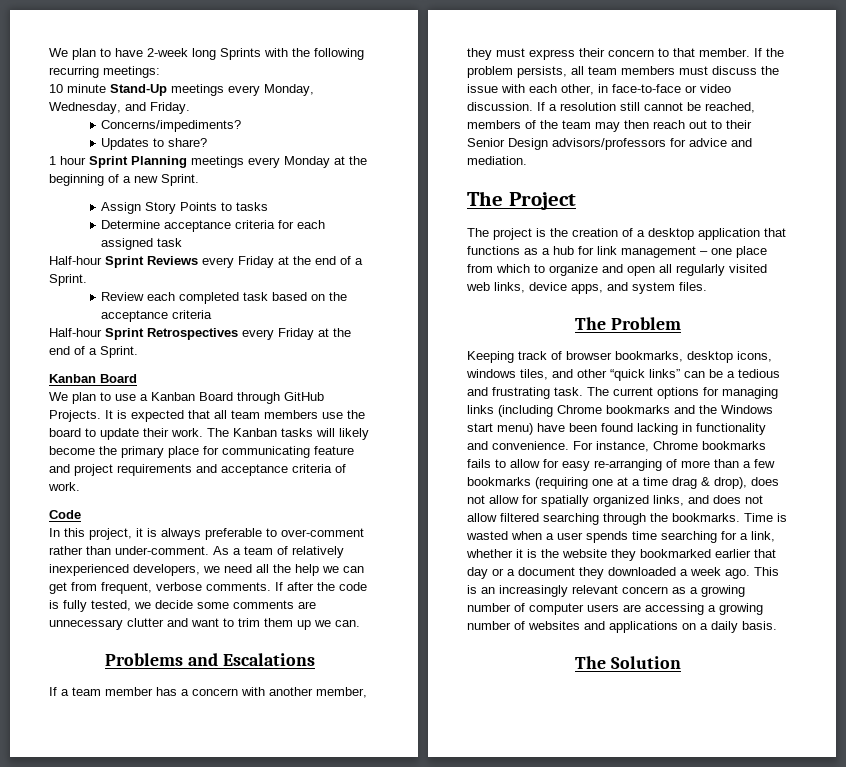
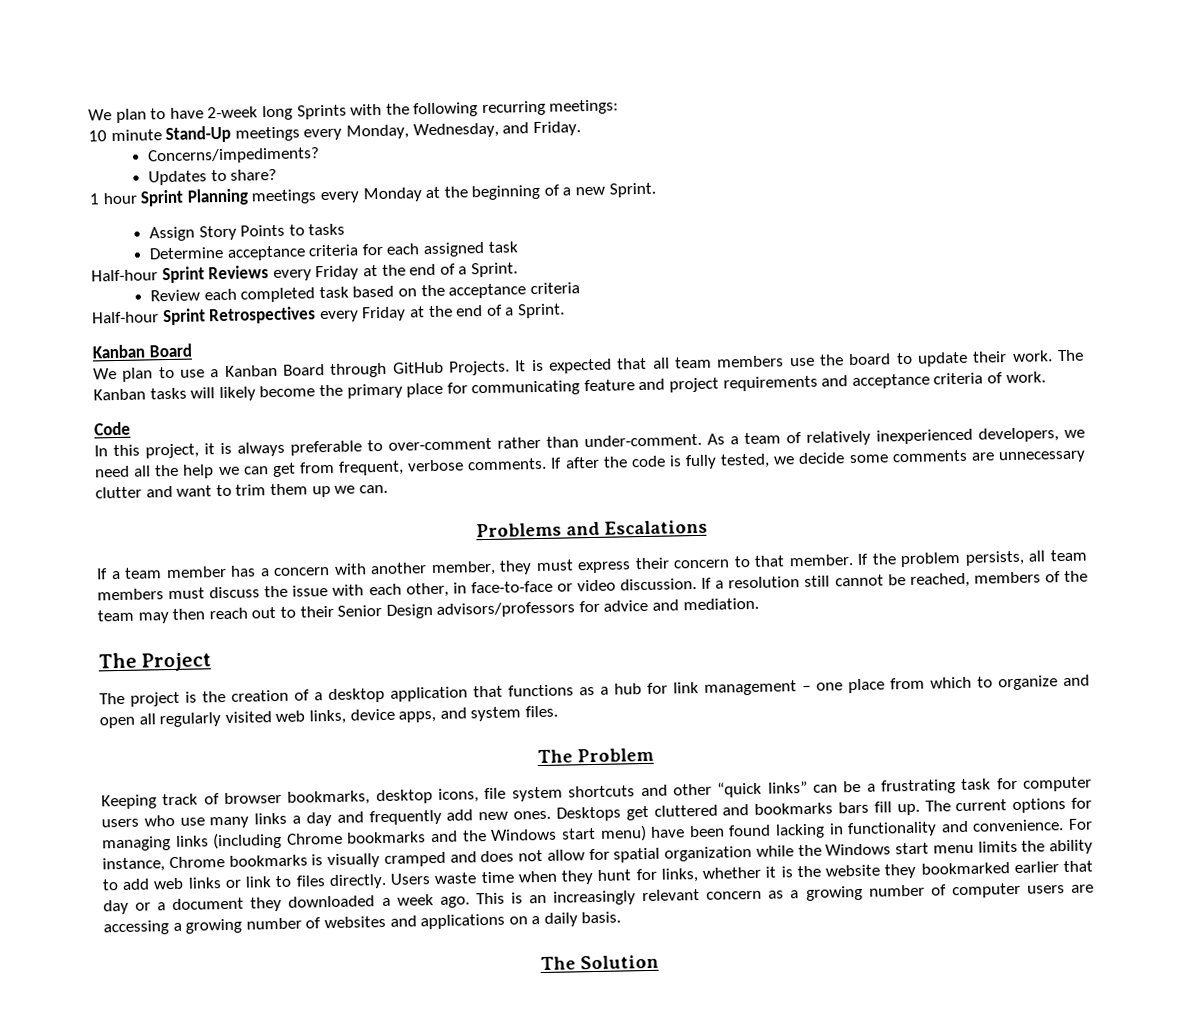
- Keeping track of browser bookmarks, desktop icons, windows tiles, and other “quick links” can be a tedious and frustrating task.
+ Keeping track of browser bookmarks, desktop icons, file system shortcuts and other “quick links” can be a frustrating task for computer users who use many links a day and frequently add new ones. Desktops get cluttered and bookmarks bars fill up.
- For instance, Chrome bookmarks fails to allow for easy re-arranging of more than a few bookmarks (requiring one at a time drag & drop), does not allow for spatially organized links, and does not allow filtered searching through the bookmarks. Time is wasted when a user spends time searching for a link, whether it is the website they bookmarked earlier that day or a document they downloaded a week ago.
+ For instance, Chrome bookmarks is visually cramped and does not allow for spatial organization while the Windows start menu limits the ability to add web links or link to files directly. Users waste time when they hunt for links, whether it is the website they bookmarked earlier that day or a document they downloaded a week ago.

